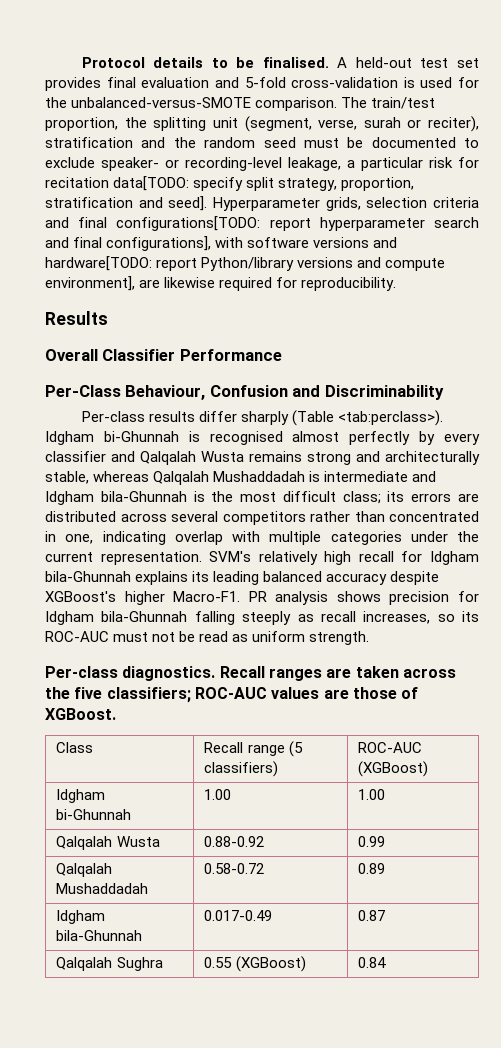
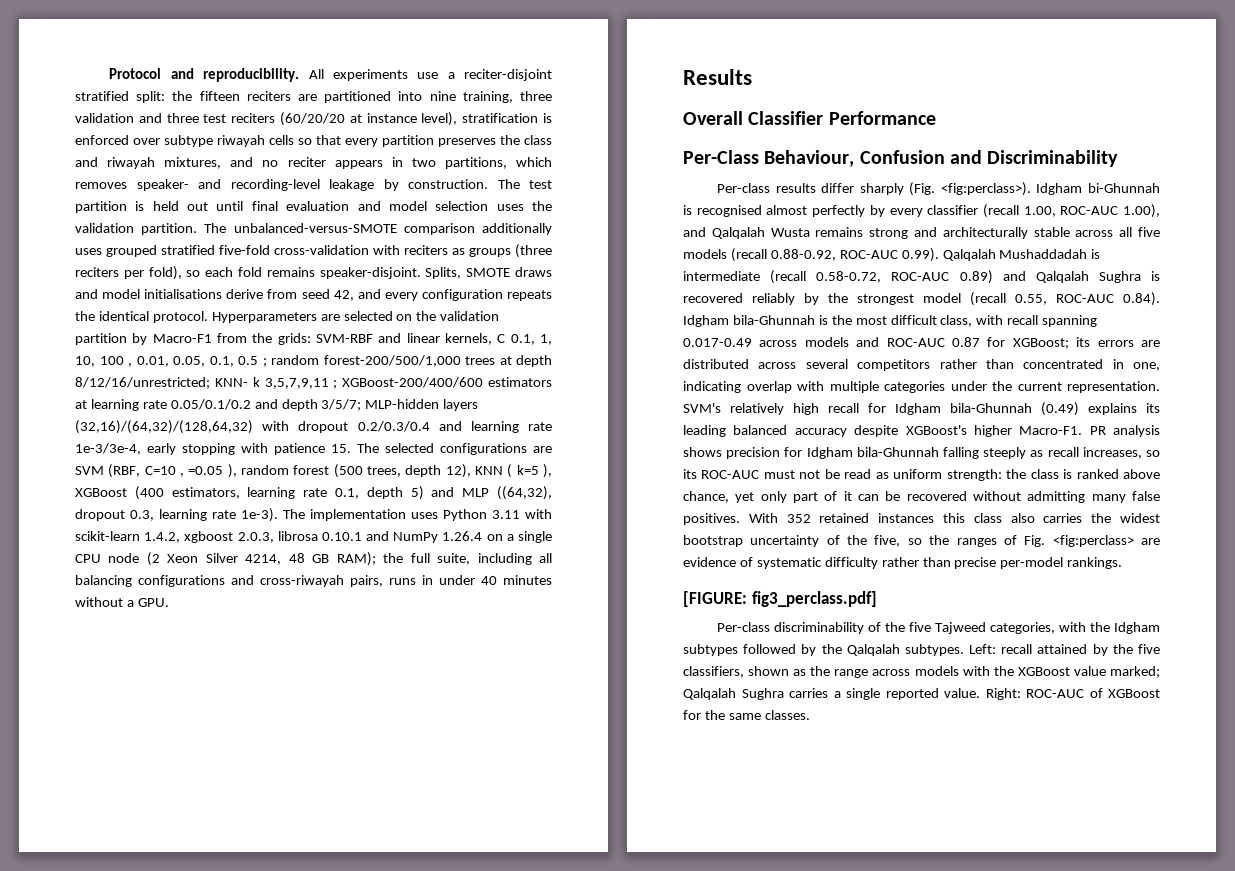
- Protocol details to be finalised. A held-out test set provides final evaluation and 5-fold cross-validation is used for the unbalanced-versus-SMOTE comparison. The train/test proportion, the splitting unit (segment, verse, surah or reciter), stratification and the random seed must be documented to exclude speaker- or recording-level leakage, a particular risk for recitation data[TODO: specify split strategy, proportion, stratification and seed]. Hyperparameter grids, selection criteria and final configurations[TODO: report hyperparameter search and final configurations], with software versions and hardware[TODO: report Python/library versions and compute environment], are likewise required for reproducibility.
+ Protocol and reproducibility. All experiments use a reciter-disjoint stratified split: the fifteen reciters are partitioned into nine training, three validation and three test reciters (60/20/20 at instance level), stratification is enforced over subtype riwayah cells so that every partition preserves the class and riwayah mixtures, and no reciter appears in two partitions, which removes speaker- and recording-level leakage by construction. The test partition is held out until final evaluation and model selection uses the validation partition. The unbalanced-versus-SMOTE comparison additionally uses grouped stratified five-fold cross-validation with reciters as groups (three reciters per fold), so each fold remains speaker-disjoint. Splits, SMOTE draws and model initialisations derive from seed 42, and every configuration repeats the identical protocol. Hyperparameters are selected on the validation partition by Macro-F1 from the grids: SVM-RBF and linear kernels, C 0.1, 1, 10, 100 , 0.01, 0.05, 0.1, 0.5 ; random forest-200/500/1,000 trees at depth 8/12/16/unrestricted; KNN- k 3,5,7,9,11 ; XGBoost-200/400/600 estimators at learning rate 0.05/0.1/0.2 and depth 3/5/7; MLP-hidden layers (32,16)/(64,32)/(128,64,32) with dropout 0.2/0.3/0.4 and learning rate 1e-3/3e-4, early stopping with patience 15. The selected configurations are SVM (RBF, C=10 , =0.05 ), random forest (500 trees, depth 12), KNN ( k=5 ), XGBoost (400 estimators, learning rate 0.1, depth 5) and MLP ((64,32), dropout 0.3, learning rate 1e-3). The implementation uses Python 3.11 with scikit-learn 1.4.2, xgboost 2.0.3, librosa 0.10.1 and NumPy 1.26.4 on a single CPU node (2 Xeon Silver 4214, 48 GB RAM); the full suite, including all balancing configurations and cross-riwayah pairs, runs in under 40 minutes without a GPU.
- Per-class results differ sharply (Table <tab:perclass>).
+ Per-class results differ sharply (Fig. <fig:perclass>).
- Idgham bi-Ghunnah is recognised almost perfectly by every classifier and Qalqalah Wusta remains strong and architecturally stable, whereas Qalqalah Mushaddadah is intermediate and Idgham bila-Ghunnah is the most difficult class; its errors are distributed across several competitors rather than concentrated in one, indicating overlap with multiple categories under the current representation.
+ Idgham bi-Ghunnah is recognised almost perfectly by every classifier (recall 1.00, ROC-AUC 1.00), and Qalqalah Wusta remains strong and architecturally stable across all five models (recall 0.88-0.92, ROC-AUC 0.99). Qalqalah Mushaddadah is intermediate (recall 0.58-0.72, ROC-AUC 0.89) and Qalqalah Sughra is recovered reliably by the strongest model (recall 0.55, ROC-AUC 0.84). Idgham bila-Ghunnah is the most difficult class, with recall spanning 0.017-0.49 across models and ROC-AUC 0.87 for XGBoost; its errors are distributed across several competitors rather than concentrated in one, indicating overlap with multiple categories under the current representation.
- SVM's relatively high recall for Idgham bila-Ghunnah explains its leading balanced accuracy despite XGBoost's higher Macro-F1.
+ SVM's relatively high recall for Idgham bila-Ghunnah (0.49) explains its leading balanced accuracy despite XGBoost's higher Macro-F1.
- PR analysis shows precision for Idgham bila-Ghunnah falling steeply as recall increases, so its ROC-AUC must not be read as uniform strength.
- Per-class diagnostics. Recall ranges are taken across the five classifiers; ROC-AUC values are those of XGBoost.
- Class | Recall range (5 classifiers) | ROC-AUC (XGBoost)
- Idgham bi-Ghunnah | 1.00 | 1.00
- Qalqalah Wusta | 0.88-0.92 | 0.99
- Qalqalah Mushaddadah | 0.58-0.72 | 0.89
- Idgham bila-Ghunnah | 0.017-0.49 | 0.87
- Qalqalah Sughra | 0.55 (XGBoost) | 0.84
+ PR analysis shows precision for Idgham bila-Ghunnah falling steeply as recall increases, so its ROC-AUC must not be read as uniform strength: the class is ranked above chance, yet only part of it can be recovered without admitting many false positives. With 352 retained instances this class also carries the widest bootstrap uncertainty of the five, so the ranges of Fig. <fig:perclass> are evidence of systematic difficulty rather than precise per-model rankings.
+ [FIGURE: fig3_perclass.pdf]
+ Per-class discriminability of the five Tajweed categories, with the Idgham subtypes followed by the Qalqalah subtypes. Left: recall attained by the five classifiers, shown as the range across models with the XGBoost value marked; Qalqalah Sughra carries a single reported value. Right: ROC-AUC of XGBoost for the same classes.

